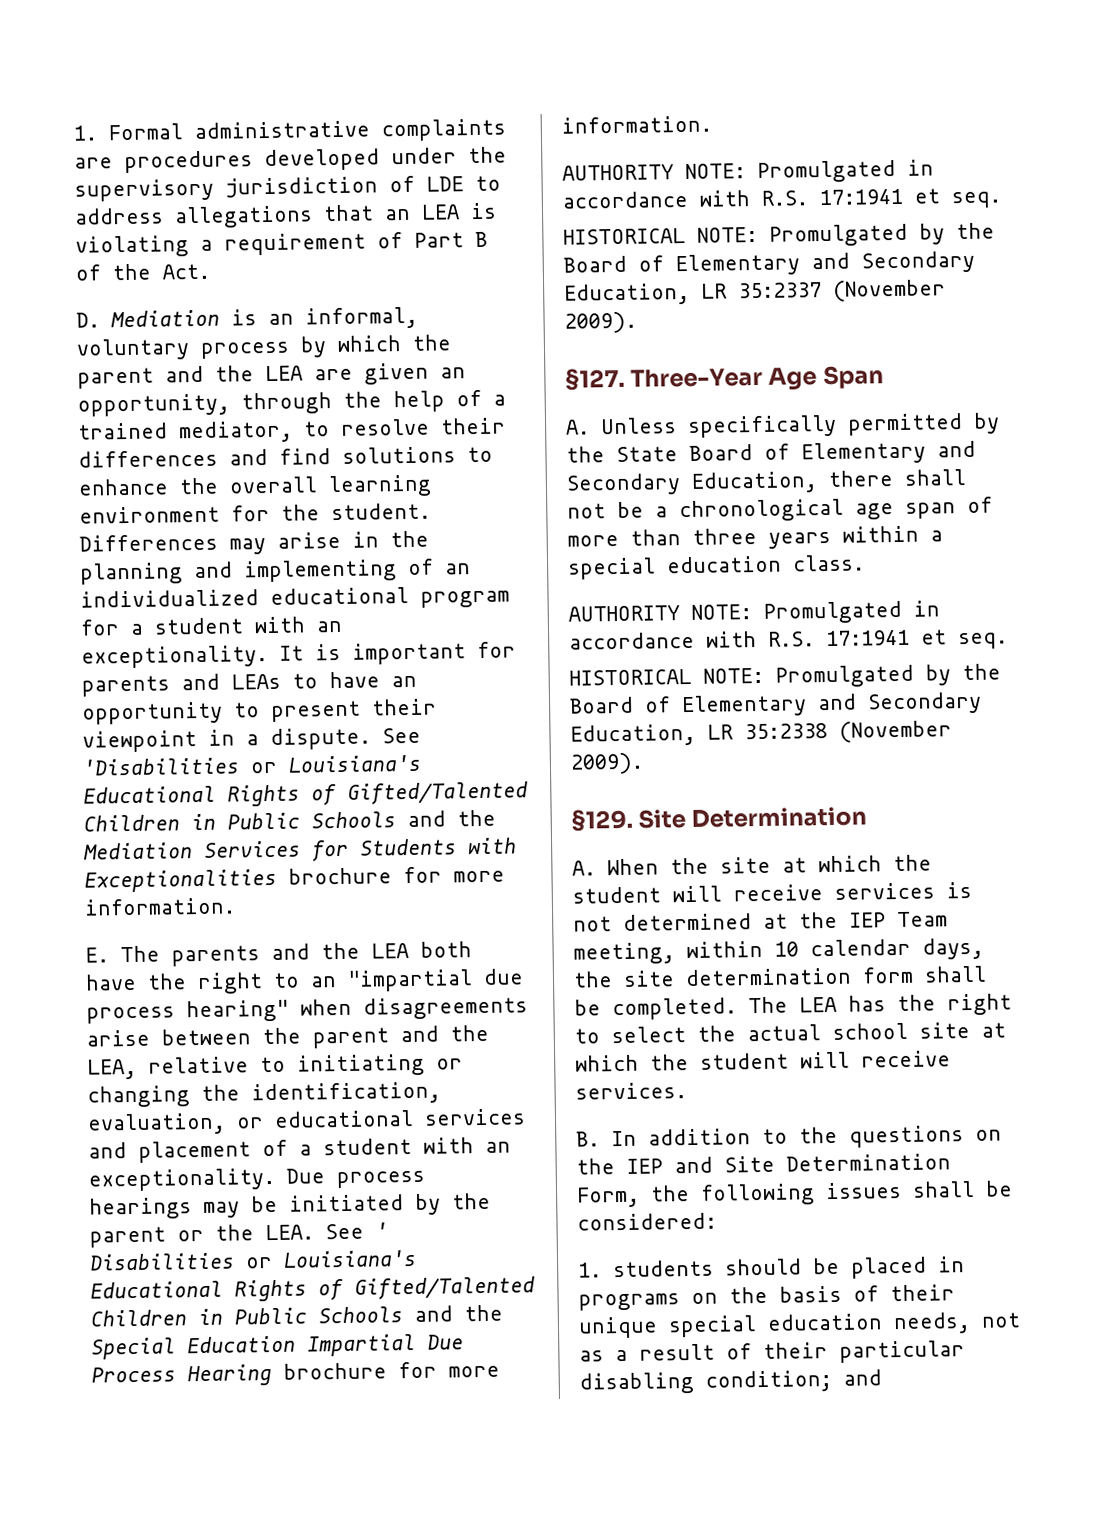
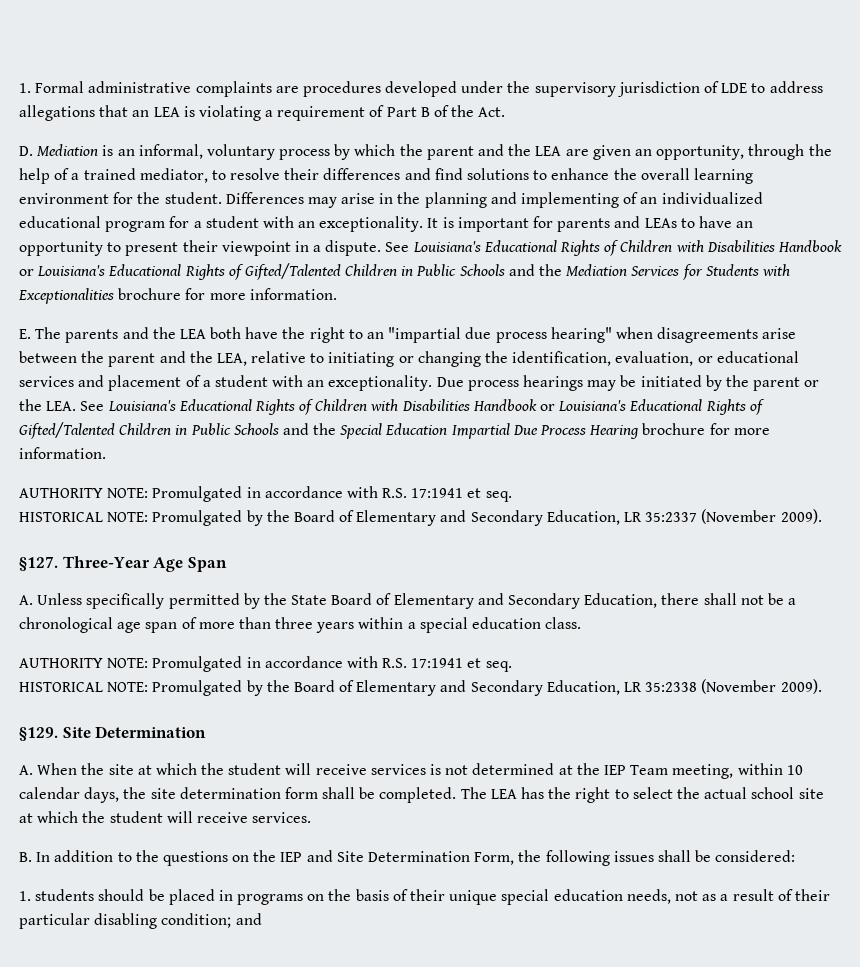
- See 'Disabilities or Louisiana's Educational Rights of Gifted/Talented Children in Public Schools and the Mediation Services for Students with Exceptionalities brochure for more information.
+ See Louisiana's Educational Rights of Children with Disabilities Handbook or Louisiana's Educational Rights of Gifted/Talented Children in Public Schools and the Mediation Services for Students with Exceptionalities brochure for more information.
- Due process hearings may be initiated by the parent or the LEA. See ' Disabilities or Louisiana's Educational Rights of Gifted/Talented Children in Public Schools and the Special Education Impartial Due Process Hearing brochure for more information.
+ Due process hearings may be initiated by the parent or the LEA. See Louisiana's Educational Rights of Children with Disabilities Handbook or Louisiana's Educational Rights of Gifted/Talented Children in Public Schools and the Special Education Impartial Due Process Hearing brochure for more information.

